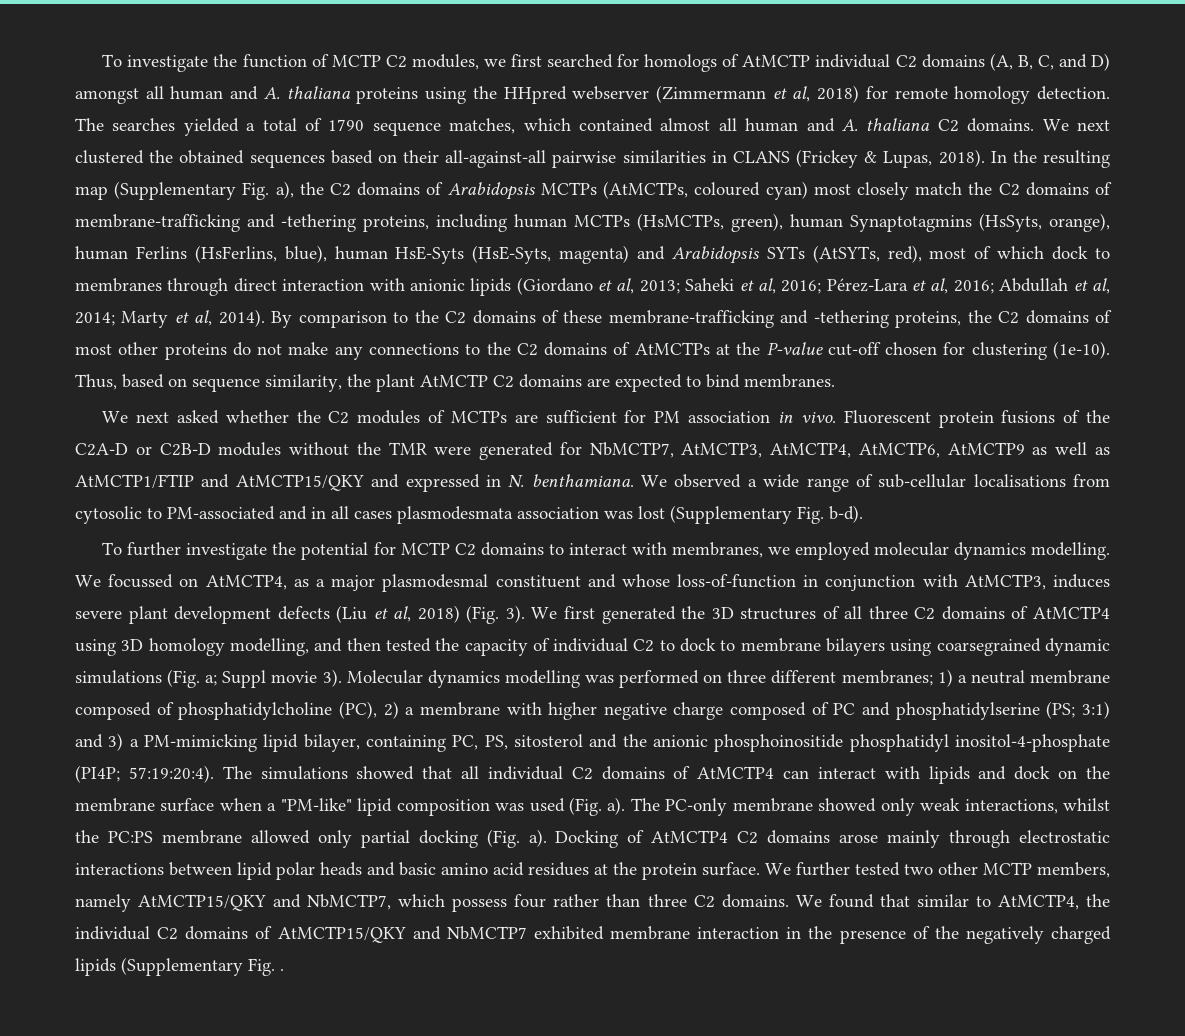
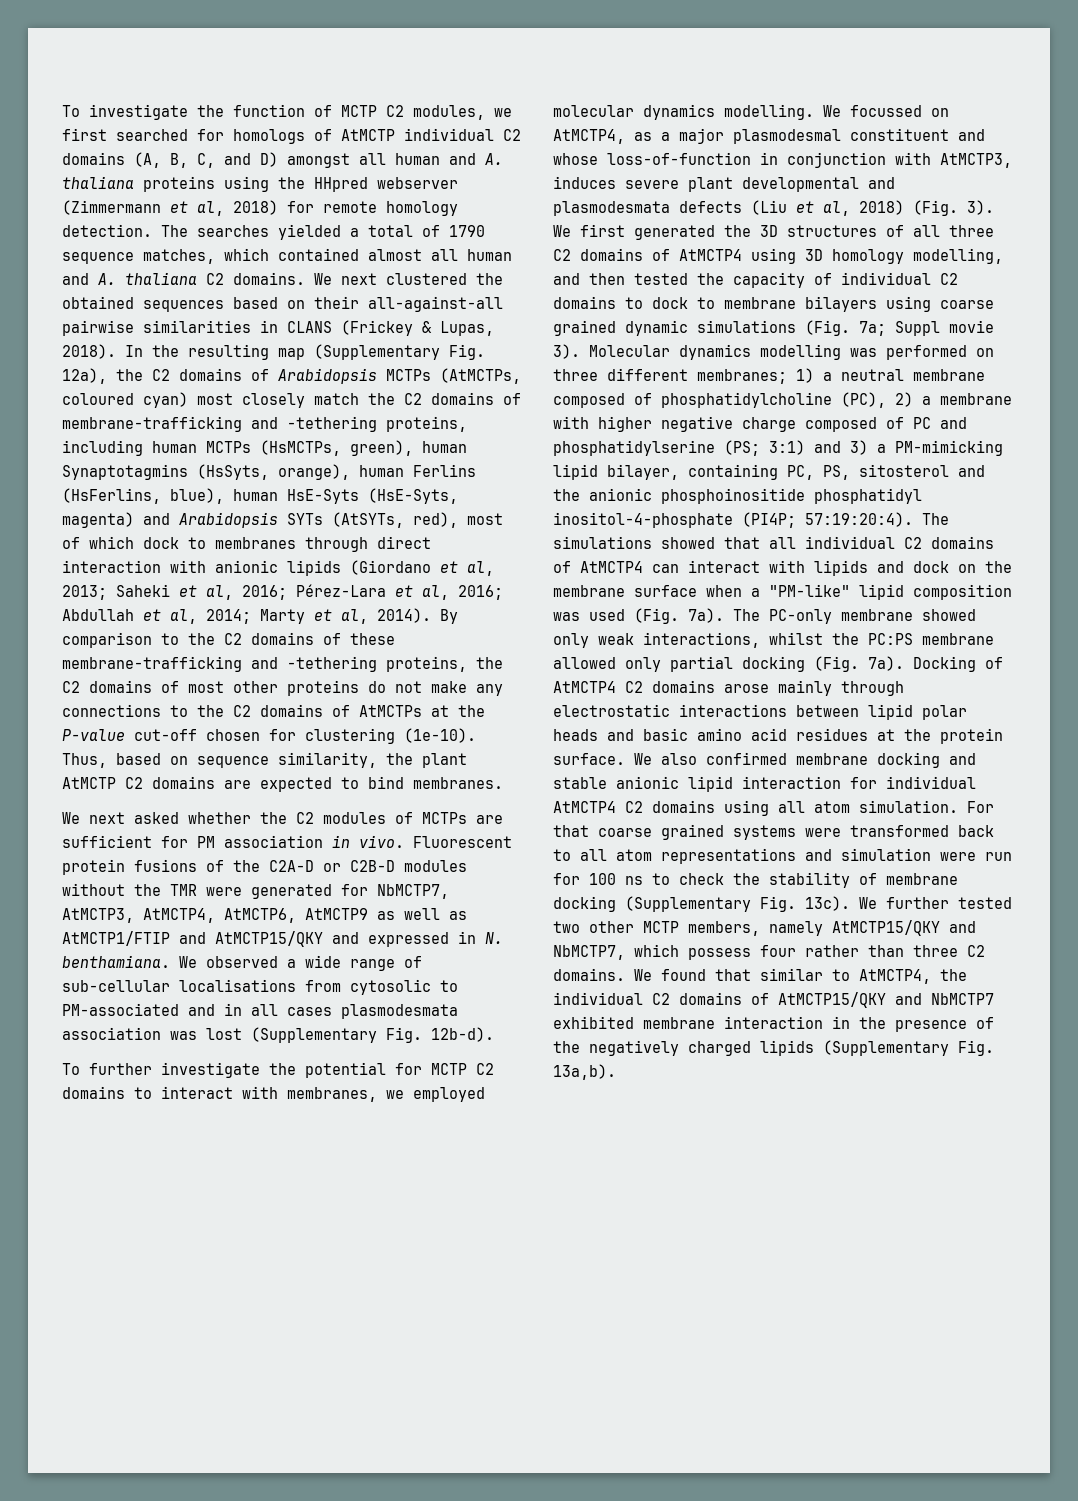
- In the resulting map (Supplementary Fig. a), the C2 domains of Arabidopsis MCTPs (AtMCTPs, coloured cyan) most closely match the C2 domains of membrane-trafficking and -tethering proteins, including human MCTPs (HsMCTPs, green), human Synaptotagmins (HsSyts, orange), human Ferlins (HsFerlins, blue), human HsE-Syts (HsE-Syts, magenta) and Arabidopsis SYTs (AtSYTs, red), most of which dock to membranes through direct interaction with anionic lipids (Giordano et al, 2013;
+ In the resulting map (Supplementary Fig. 12a), the C2 domains of Arabidopsis MCTPs (AtMCTPs, coloured cyan) most closely match the C2 domains of membrane-trafficking and -tethering proteins, including human MCTPs (HsMCTPs, green), human Synaptotagmins (HsSyts, orange), human Ferlins (HsFerlins, blue), human HsE-Syts (HsE-Syts, magenta) and Arabidopsis SYTs (AtSYTs, red), most of which dock to membranes through direct interaction with anionic lipids (Giordano et al, 2013;
- We observed a wide range of sub-cellular localisations from cytosolic to PM-associated and in all cases plasmodesmata association was lost (Supplementary Fig. b-d).
+ We observed a wide range of sub-cellular localisations from cytosolic to PM-associated and in all cases plasmodesmata association was lost (Supplementary Fig. 12b-d).
- We focussed on AtMCTP4, as a major plasmodesmal constituent and whose loss-of-function in conjunction with AtMCTP3, induces severe plant development defects (Liu et al, 2018) (Fig. 3).
+ We focussed on AtMCTP4, as a major plasmodesmal constituent and whose loss-of-function in conjunction with AtMCTP3, induces severe plant developmental and plasmodesmata defects (Liu et al, 2018) (Fig. 3).
- We first generated the 3D structures of all three C2 domains of AtMCTP4 using 3D homology modelling, and then tested the capacity of individual C2 to dock to membrane bilayers using coarsegrained dynamic simulations (Fig. a; Suppl movie 3).
+ We first generated the 3D structures of all three C2 domains of AtMCTP4 using 3D homology modelling, and then tested the capacity of individual C2 domains to dock to membrane bilayers using coarse grained dynamic simulations (Fig. 7a; Suppl movie 3).
- The simulations showed that all individual C2 domains of AtMCTP4 can interact with lipids and dock on the membrane surface when a "PM-like" lipid composition was used (Fig. a).
+ The simulations showed that all individual C2 domains of AtMCTP4 can interact with lipids and dock on the membrane surface when a "PM-like" lipid composition was used (Fig. 7a).
- The PC-only membrane showed only weak interactions, whilst the PC:PS membrane allowed only partial docking (Fig. a).
+ The PC-only membrane showed only weak interactions, whilst the PC:PS membrane allowed only partial docking (Fig. 7a).
- We further tested two other MCTP members, namely AtMCTP15/QKY and NbMCTP7, which possess four rather than three C2 domains.
+ We also confirmed membrane docking and stable anionic lipid interaction for individual AtMCTP4 C2 domains using all atom simulation. For that coarse grained systems were transformed back to all atom representations and simulation were run for 100 ns to check the stability of membrane docking (Supplementary Fig. 13c). We further tested two other MCTP members, namely AtMCTP15/QKY and NbMCTP7, which possess four rather than three C2 domains.
- We found that similar to AtMCTP4, the individual C2 domains of AtMCTP15/QKY and NbMCTP7 exhibited membrane interaction in the presence of the negatively charged lipids (Supplementary Fig. .
+ We found that similar to AtMCTP4, the individual C2 domains of AtMCTP15/QKY and NbMCTP7 exhibited membrane interaction in the presence of the negatively charged lipids (Supplementary Fig. 13a,b).

